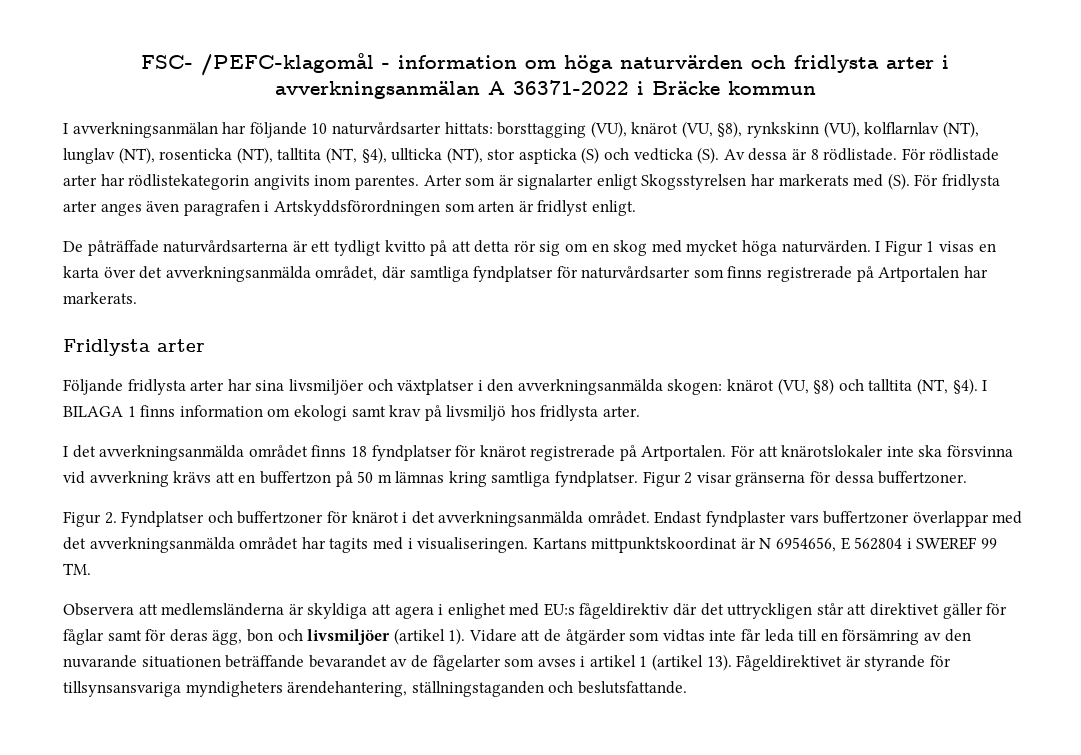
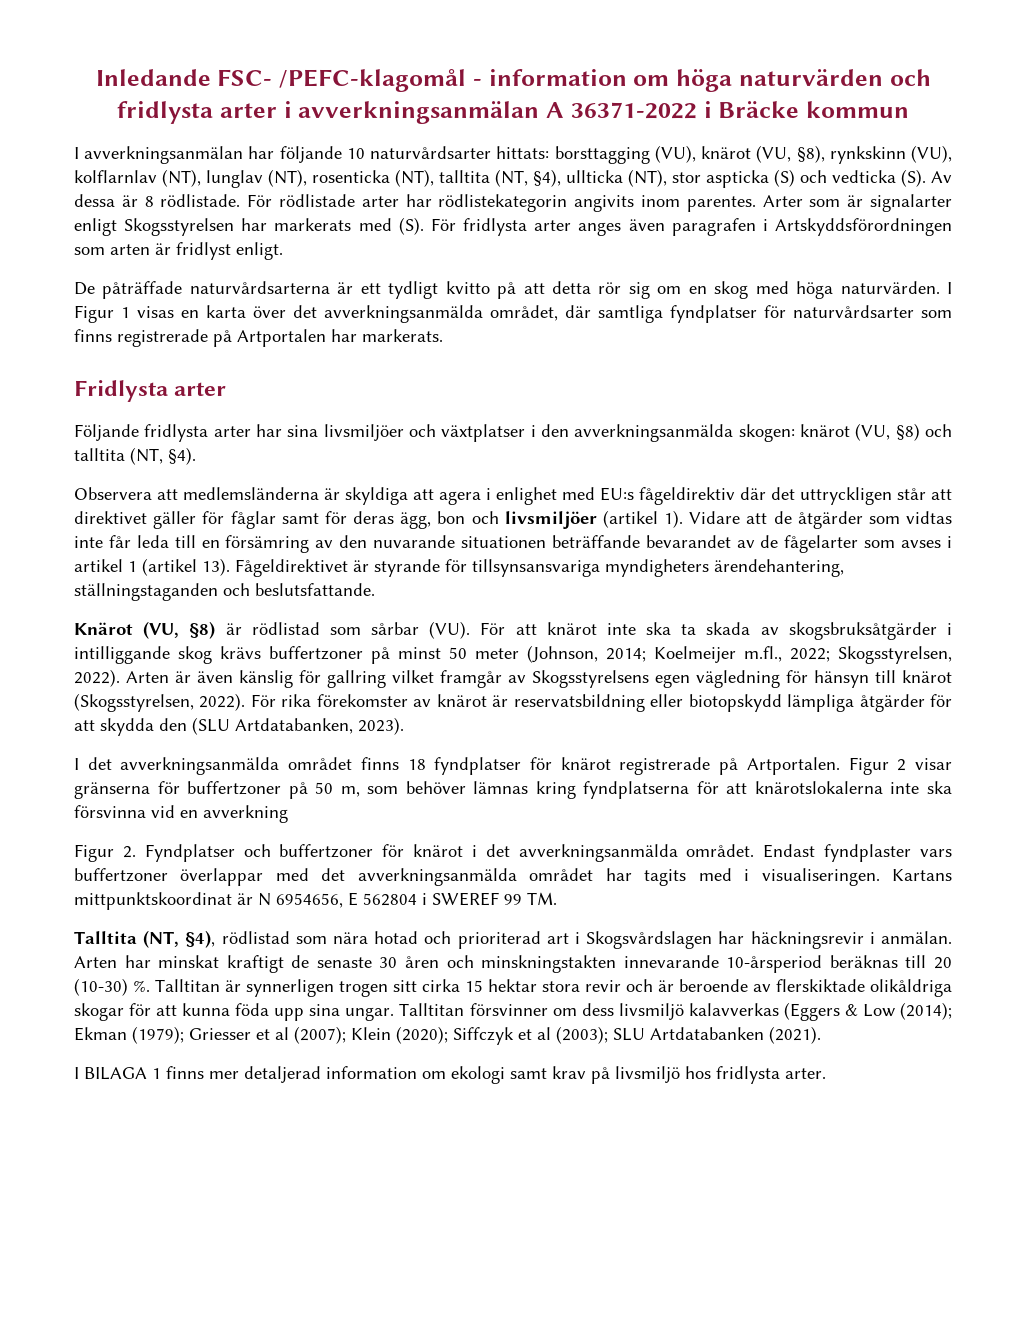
- FSC- /PEFC-klagomål - information om höga naturvärden och fridlysta arter i avverkningsanmälan A 36371-2022 i Bräcke kommun
+ Inledande FSC- /PEFC-klagomål - information om höga naturvärden och fridlysta arter i avverkningsanmälan A 36371-2022 i Bräcke kommun
- De påträffade naturvårdsarterna är ett tydligt kvitto på att detta rör sig om en skog med mycket höga naturvärden.
+ De påträffade naturvårdsarterna är ett tydligt kvitto på att detta rör sig om en skog med höga naturvärden.
- I BILAGA 1 finns information om ekologi samt krav på livsmiljö hos fridlysta arter.
- I det avverkningsanmälda området finns 18 fyndplatser för knärot registrerade på Artportalen. För att knärotslokaler inte ska försvinna vid avverkning krävs att en buffertzon på 50 m lämnas kring samtliga fyndplatser. Figur 2 visar gränserna för dessa buffertzoner.
- Figur 2. Fyndplatser och buffertzoner för knärot i det avverkningsanmälda området. Endast fyndplaster vars buffertzoner överlappar med det avverkningsanmälda området har tagits med i visualiseringen. Kartans mittpunktskoordinat är N 6954656, E 562804 i SWEREF 99 TM.
+ Knärot (VU, §8) är rödlistad som sårbar (VU). För att knärot inte ska ta skada av skogsbruksåtgärder i intilliggande skog krävs buffertzoner på minst 50 meter (Johnson, 2014; Koelmeijer m.fl., 2022; Skogsstyrelsen, 2022). Arten är även känslig för gallring vilket framgår av Skogsstyrelsens egen vägledning för hänsyn till knärot (Skogsstyrelsen, 2022). För rika förekomster av knärot är reservatsbildning eller biotopskydd lämpliga åtgärder för att skydda den (SLU Artdatabanken, 2023).
+ I det avverkningsanmälda området finns 18 fyndplatser för knärot registrerade på Artportalen. Figur 2 visar gränserna för buffertzoner på 50 m, som behöver lämnas kring fyndplatserna för att knärotslokalerna inte ska försvinna vid en avverkning
+ Figur 2. Fyndplatser och buffertzoner för knärot i det avverkningsanmälda området. Endast fyndplaster vars buffertzoner överlappar med det avverkningsanmälda området har tagits med i visualiseringen. Kartans mittpunktskoordinat är N 6954656, E 562804 i SWEREF 99 TM.
+ Talltita (NT, §4), rödlistad som nära hotad och prioriterad art i Skogsvårdslagen har häckningsrevir i anmälan. Arten har minskat kraftigt de senaste 30 åren och minskningstakten innevarande 10-årsperiod beräknas till 20 (10-30) %. Talltitan är synnerligen trogen sitt cirka 15 hektar stora revir och är beroende av flerskiktade olikåldriga skogar för att kunna föda upp sina ungar. Talltitan försvinner om dess livsmiljö kalavverkas (Eggers & Low (2014); Ekman (1979); Griesser et al (2007); Klein (2020); Siffczyk et al (2003); SLU Artdatabanken (2021).
+ I BILAGA 1 finns mer detaljerad information om ekologi samt krav på livsmiljö hos fridlysta arter.

